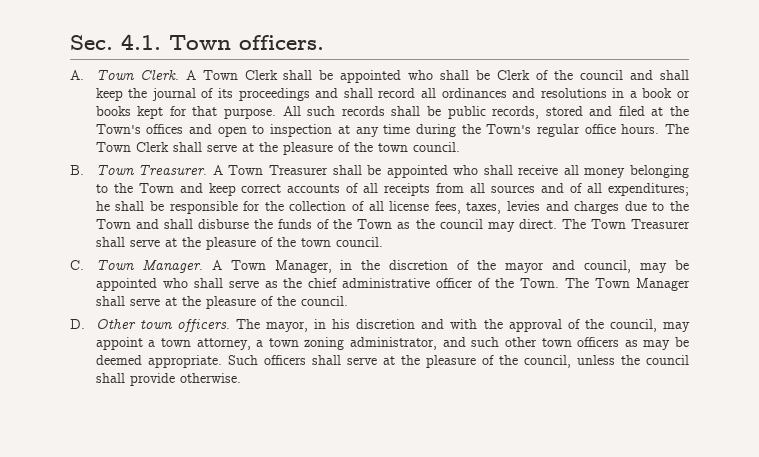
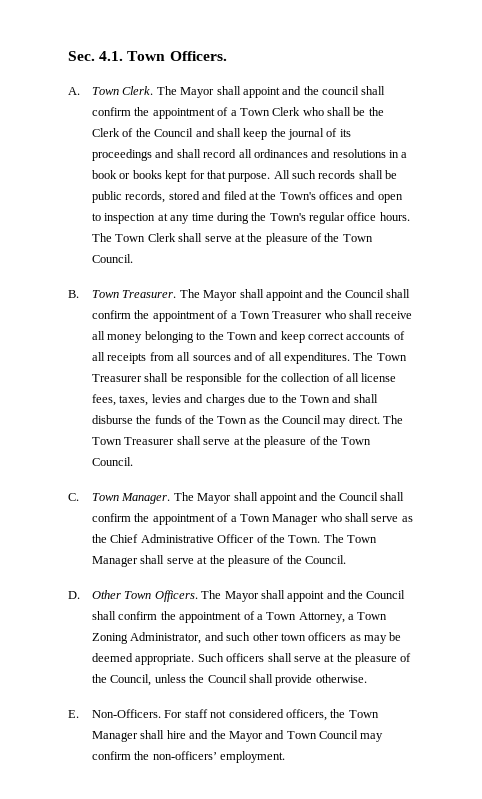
- Sec. 4.1. Town officers.
+ Sec. 4.1. Town Officers.
- A Town Clerk shall be appointed who shall be Clerk of the council and shall keep the journal of its proceedings and shall record all ordinances and resolutions in a book or books kept for that purpose.
+ The Mayor shall appoint and the council shall confirm the appointment of a Town Clerk who shall be the Clerk of the Council and shall keep the journal of its proceedings and shall record all ordinances and resolutions in a book or books kept for that purpose.
- The Town Clerk shall serve at the pleasure of the town council.
+ The Town Clerk shall serve at the pleasure of the Town Council.
- A Town Treasurer shall be appointed who shall receive all money belonging to the Town and keep correct accounts of all receipts from all sources and of all expenditures; he shall be responsible for the collection of all license fees, taxes, levies and charges due to the Town and shall disburse the funds of the Town as the council may direct.
+ The Mayor shall appoint and the Council shall confirm the appointment of a Town Treasurer who shall receive all money belonging to the Town and keep correct accounts of all receipts from all sources and of all expenditures. The Town Treasurer shall be responsible for the collection of all license fees, taxes, levies and charges due to the Town and shall disburse the funds of the Town as the Council may direct.
- The Town Treasurer shall serve at the pleasure of the town council.
+ The Town Treasurer shall serve at the pleasure of the Town Council.
- A Town Manager, in the discretion of the mayor and council, may be appointed who shall serve as the chief administrative officer of the Town.
+ The Mayor shall appoint and the Council shall confirm the appointment of a Town Manager who shall serve as the Chief Administrative Officer of the Town.
- The Town Manager shall serve at the pleasure of the council.
+ The Town Manager shall serve at the pleasure of the Council.
- D. Other town officers. The mayor, in his discretion and with the approval of the council, may appoint a town attorney, a town zoning administrator, and such other town officers as may be deemed appropriate.
+ D. Other Town Officers. The Mayor shall appoint and the Council shall confirm the appointment of a Town Attorney, a Town Zoning Administrator, and such other town officers as may be deemed appropriate.
- Such officers shall serve at the pleasure of the council, unless the council shall provide otherwise.
+ Such officers shall serve at the pleasure of the Council, unless the Council shall provide otherwise.
+ E. Non-Officers. For staff not considered officers, the Town Manager shall hire and the Mayor and Town Council may confirm the non-officers’ employment.

